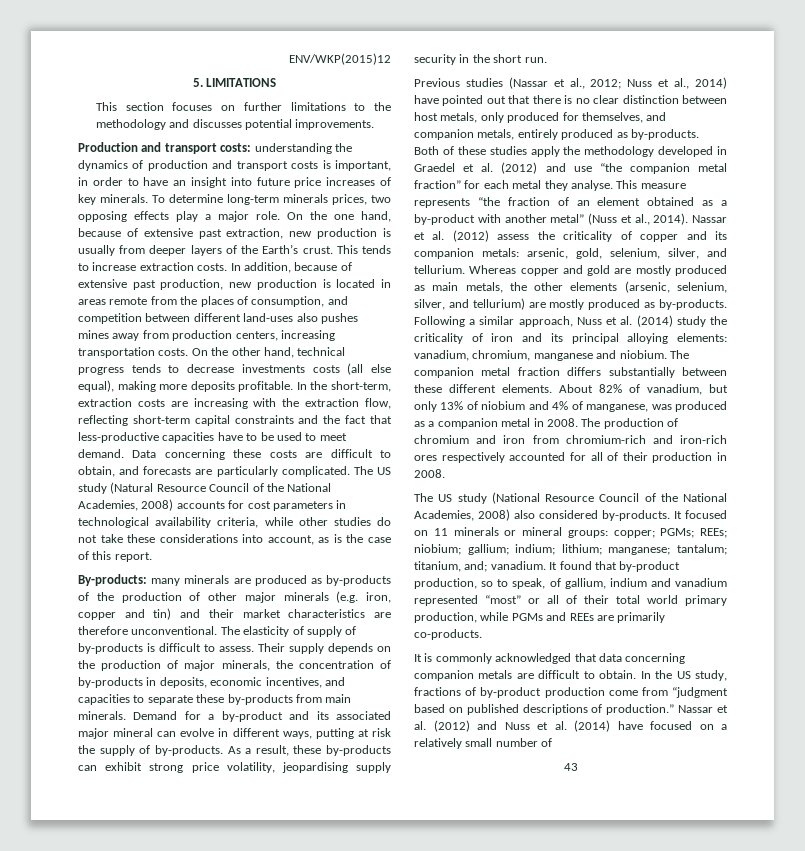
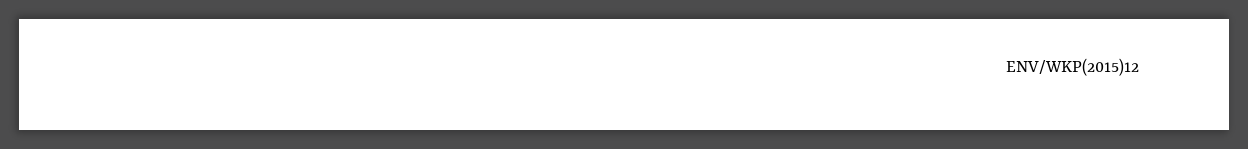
- 5. LIMITATIONS
- This section focuses on further limitations to the methodology and discusses potential improvements.
- Production and transport costs: understanding the dynamics of production and transport costs is important, in order to have an insight into future price increases of key minerals. To determine long-term minerals prices, two opposing effects play a major role. On the one hand, because of extensive past extraction, new production is usually from deeper layers of the Earth’s crust. This tends to increase extraction costs. In addition, because of extensive past production, new production is located in areas remote from the places of consumption, and competition between different land-uses also pushes mines away from production centers, increasing transportation costs. On the other hand, technical progress tends to decrease investments costs (all else equal), making more deposits profitable. In the short-term, extraction costs are increasing with the extraction flow, reflecting short-term capital constraints and the fact that less-productive capacities have to be used to meet demand. Data concerning these costs are difficult to obtain, and forecasts are particularly complicated. The US study (Natural Resource Council of the National Academies, 2008) accounts for cost parameters in technological availability criteria, while other studies do not take these considerations into account, as is the case of this report.
- By-products: many minerals are produced as by-products of the production of other major minerals (e.g. iron, copper and tin) and their market characteristics are therefore unconventional. The elasticity of supply of by-products is difficult to assess. Their supply depends on the production of major minerals, the concentration of by-products in deposits, economic incentives, and capacities to separate these by-products from main minerals. Demand for a by-product and its associated major mineral can evolve in different ways, putting at risk the supply of by-products. As a result, these by-products can exhibit strong price volatility, jeopardising supply security in the short run.
- Previous studies (Nassar et al., 2012; Nuss et al., 2014) have pointed out that there is no clear distinction between host metals, only produced for themselves, and companion metals, entirely produced as by-products. Both of these studies apply the methodology developed in Graedel et al. (2012) and use “the companion metal fraction” for each metal they analyse. This measure represents “the fraction of an element obtained as a by-product with another metal” (Nuss et al., 2014). Nassar et al. (2012) assess the criticality of copper and its companion metals: arsenic, gold, selenium, silver, and tellurium. Whereas copper and gold are mostly produced as main metals, the other elements (arsenic, selenium, silver, and tellurium) are mostly produced as by-products. Following a similar approach, Nuss et al. (2014) study the criticality of iron and its principal alloying elements: vanadium, chromium, manganese and niobium. The companion metal fraction differs substantially between these different elements. About 82% of vanadium, but only 13% of niobium and 4% of manganese, was produced as a companion metal in 2008. The production of chromium and iron from chromium-rich and iron-rich ores respectively accounted for all of their production in 2008.
- The US study (National Resource Council of the National Academies, 2008) also considered by-products. It focused on 11 minerals or mineral groups: copper; PGMs; REEs; niobium; gallium; indium; lithium; manganese; tantalum; titanium, and; vanadium. It found that by-product production, so to speak, of gallium, indium and vanadium represented “most” or all of their total world primary production, while PGMs and REEs are primarily co-products.
- It is commonly acknowledged that data concerning companion metals are difficult to obtain. In the US study, fractions of by-product production come from “judgment based on published descriptions of production.” Nassar et al. (2012) and Nuss et al. (2014) have focused on a relatively small number of
- 43

